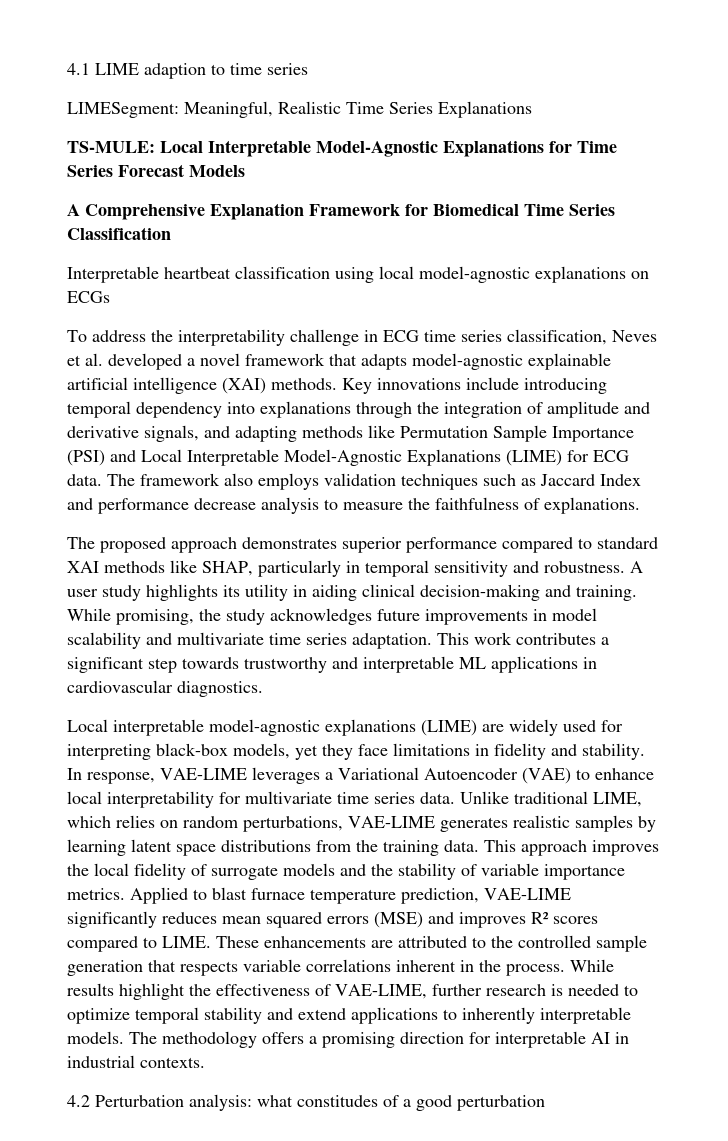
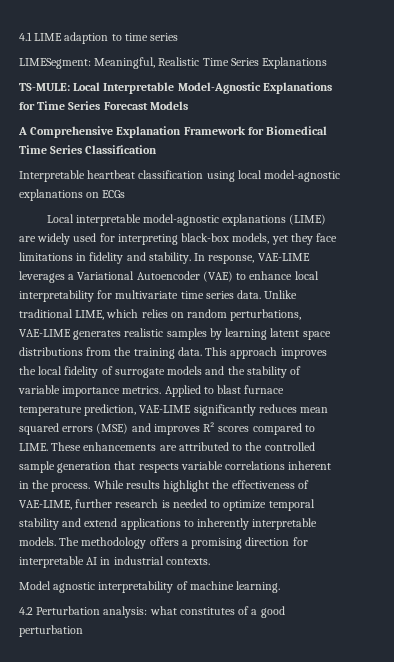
- To address the interpretability challenge in ECG time series classification, Neves et al. developed a novel framework that adapts model-agnostic explainable artificial intelligence (XAI) methods. Key innovations include introducing temporal dependency into explanations through the integration of amplitude and derivative signals, and adapting methods like Permutation Sample Importance (PSI) and Local Interpretable Model-Agnostic Explanations (LIME) for ECG data. The framework also employs validation techniques such as Jaccard Index and performance decrease analysis to measure the faithfulness of explanations.
- The proposed approach demonstrates superior performance compared to standard XAI methods like SHAP, particularly in temporal sensitivity and robustness. A user study highlights its utility in aiding clinical decision-making and training. While promising, the study acknowledges future improvements in model scalability and multivariate time series adaptation. This work contributes a significant step towards trustworthy and interpretable ML applications in cardiovascular diagnostics.
+ Model agnostic interpretability of machine learning.
- 4.2 Perturbation analysis: what constitudes of a good perturbation
+ 4.2 Perturbation analysis: what constitutes of a good perturbation

